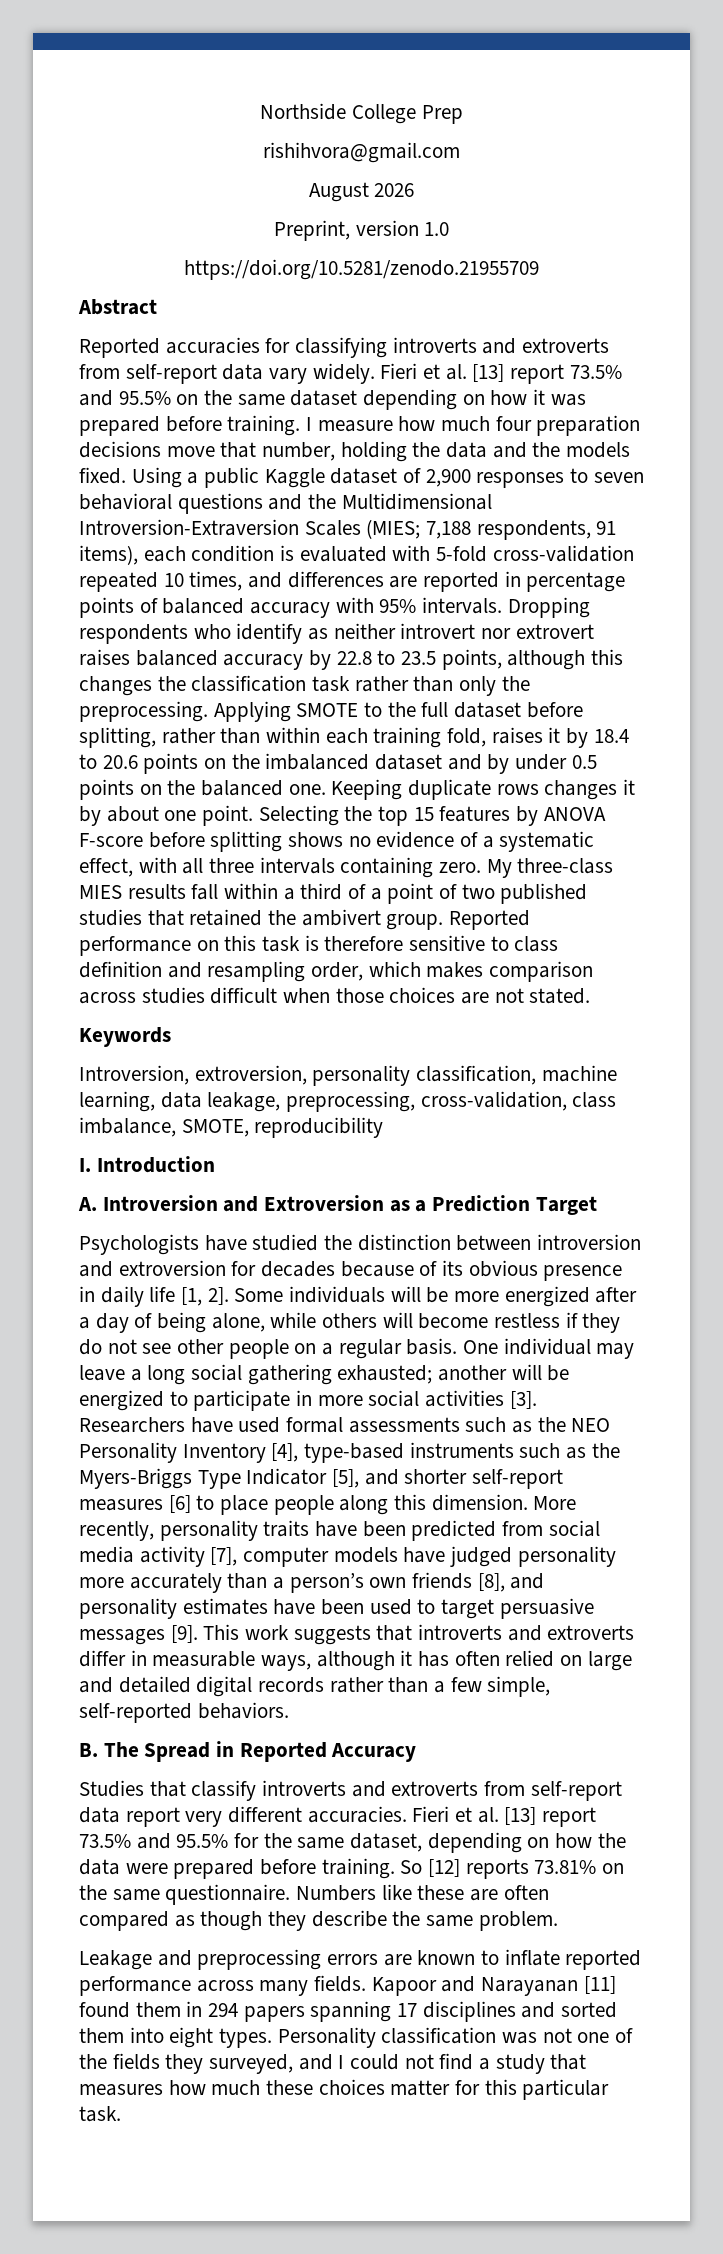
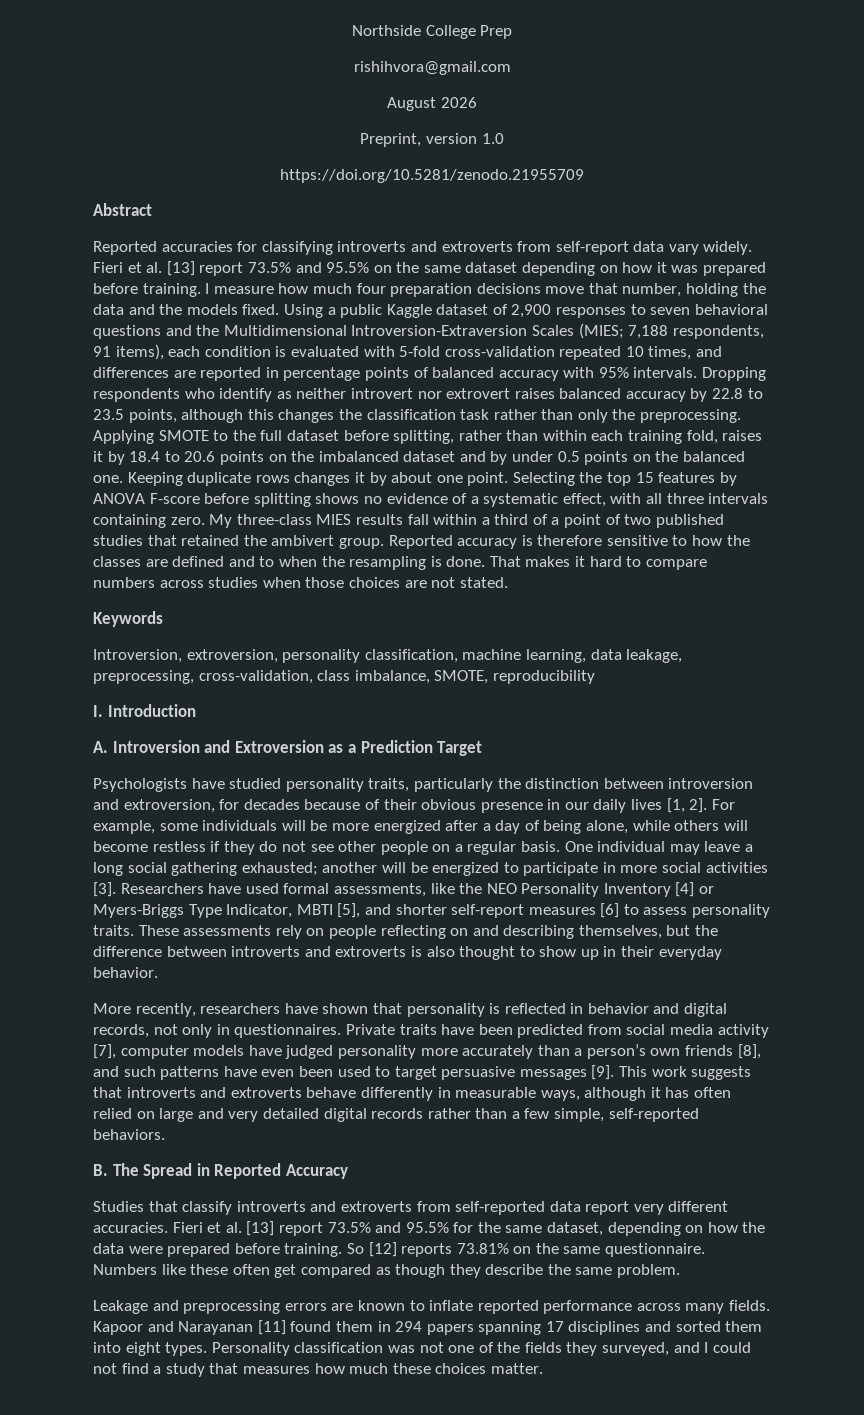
- Reported performance on this task is therefore sensitive to class definition and resampling order, which makes comparison across studies difficult when those choices are not stated.
+ Reported accuracy is therefore sensitive to how the classes are defined and to when the resampling is done. That makes it hard to compare numbers across studies when those choices are not stated.
- Psychologists have studied the distinction between introversion and extroversion for decades because of its obvious presence in daily life [1, 2]. Some individuals will be more energized after a day of being alone, while others will become restless if they do not see other people on a regular basis.
+ Psychologists have studied personality traits, particularly the distinction between introversion and extroversion, for decades because of their obvious presence in our daily lives [1, 2]. For example, some individuals will be more energized after a day of being alone, while others will become restless if they do not see other people on a regular basis.
- Researchers have used formal assessments such as the NEO Personality Inventory [4], type-based instruments such as the Myers-Briggs Type Indicator [5], and shorter self-report measures [6] to place people along this dimension. More recently, personality traits have been predicted from social media activity [7], computer models have judged personality more accurately than a person’s own friends [8], and personality estimates have been used to target persuasive messages [9].
+ Researchers have used formal assessments, like the NEO Personality Inventory [4] or Myers-Briggs Type Indicator, MBTI [5], and shorter self-report measures [6] to assess personality traits. These assessments rely on people reflecting on and describing themselves, but the difference between introverts and extroverts is also thought to show up in their everyday behavior.
+ More recently, researchers have shown that personality is reflected in behavior and digital records, not only in questionnaires. Private traits have been predicted from social media activity [7], computer models have judged personality more accurately than a person’s own friends [8], and such patterns have even been used to target persuasive messages [9].
- This work suggests that introverts and extroverts differ in measurable ways, although it has often relied on large and detailed digital records rather than a few simple, self-reported behaviors.
+ This work suggests that introverts and extroverts behave differently in measurable ways, although it has often relied on large and very detailed digital records rather than a few simple, self-reported behaviors.
- Studies that classify introverts and extroverts from self-report data report very different accuracies.
+ Studies that classify introverts and extroverts from self-reported data report very different accuracies.
- Numbers like these are often compared as though they describe the same problem.
+ Numbers like these often get compared as though they describe the same problem.
- Personality classification was not one of the fields they surveyed, and I could not find a study that measures how much these choices matter for this particular task.
+ Personality classification was not one of the fields they surveyed, and I could not find a study that measures how much these choices matter.

